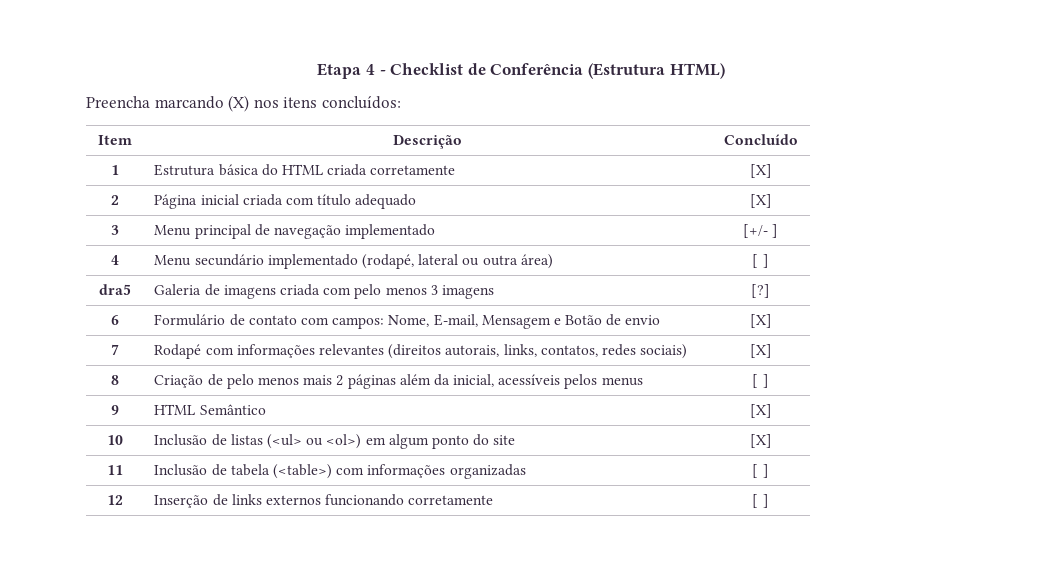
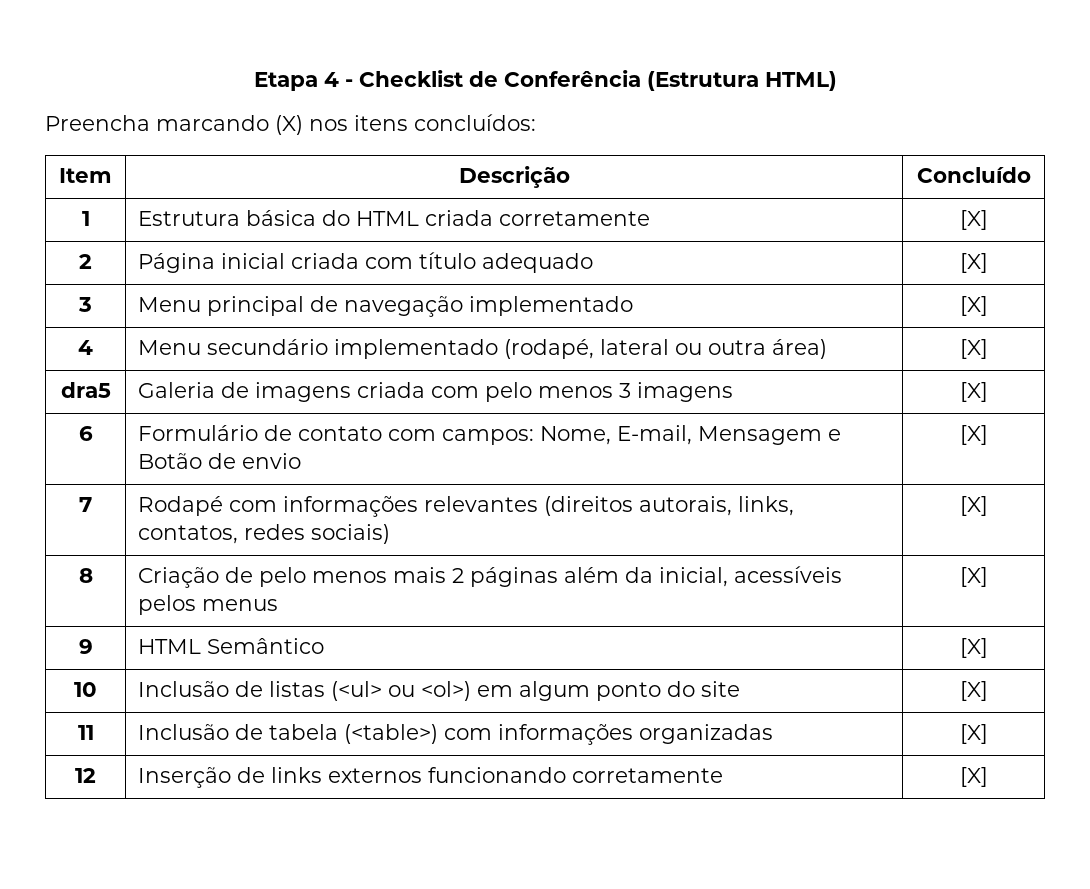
- 3 | Menu principal de navegação implementado | [+/- ]
+ 3 | Menu principal de navegação implementado | [X]
- 4 | Menu secundário implementado (rodapé, lateral ou outra área) | [ ]
+ 4 | Menu secundário implementado (rodapé, lateral ou outra área) | [X]
- dra5 | Galeria de imagens criada com pelo menos 3 imagens | [?]
+ dra5 | Galeria de imagens criada com pelo menos 3 imagens | [X]
- 8 | Criação de pelo menos mais 2 páginas além da inicial, acessíveis pelos menus | [ ]
+ 8 | Criação de pelo menos mais 2 páginas além da inicial, acessíveis pelos menus | [X]
- 11 | Inclusão de tabela (<table>) com informações organizadas | [ ]
+ 11 | Inclusão de tabela (<table>) com informações organizadas | [X]
- 12 | Inserção de links externos funcionando corretamente | [ ]
+ 12 | Inserção de links externos funcionando corretamente | [X]

